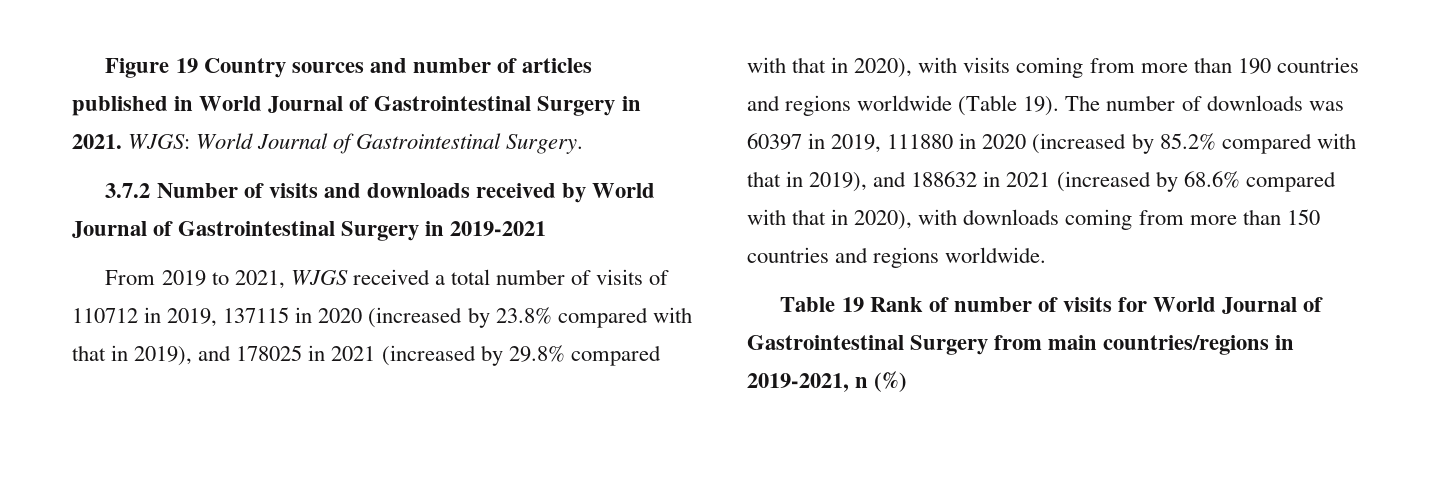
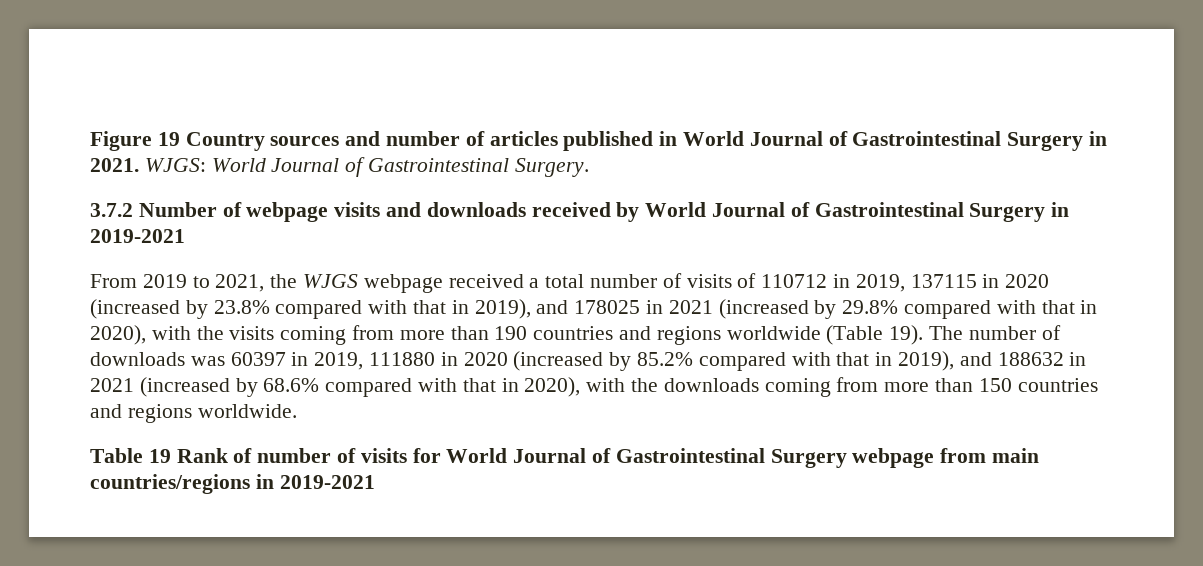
- 3.7.2 Number of visits and downloads received by World Journal of Gastrointestinal Surgery in 2019-2021
+ 3.7.2 Number of webpage visits and downloads received by World Journal of Gastrointestinal Surgery in 2019-2021
- From 2019 to 2021, WJGS received a total number of visits of 110712 in 2019, 137115 in 2020 (increased by 23.8% compared with that in 2019), and 178025 in 2021 (increased by 29.8% compared with that in 2020), with visits coming from more than 190 countries and regions worldwide (Table 19).
+ From 2019 to 2021, the WJGS webpage received a total number of visits of 110712 in 2019, 137115 in 2020 (increased by 23.8% compared with that in 2019), and 178025 in 2021 (increased by 29.8% compared with that in 2020), with the visits coming from more than 190 countries and regions worldwide (Table 19).
- The number of downloads was 60397 in 2019, 111880 in 2020 (increased by 85.2% compared with that in 2019), and 188632 in 2021 (increased by 68.6% compared with that in 2020), with downloads coming from more than 150 countries and regions worldwide.
+ The number of downloads was 60397 in 2019, 111880 in 2020 (increased by 85.2% compared with that in 2019), and 188632 in 2021 (increased by 68.6% compared with that in 2020), with the downloads coming from more than 150 countries and regions worldwide.
- Table 19 Rank of number of visits for World Journal of Gastrointestinal Surgery from main countries/regions in 2019-2021, n (%)
+ Table 19 Rank of number of visits for World Journal of Gastrointestinal Surgery webpage from main countries/regions in 2019-2021

